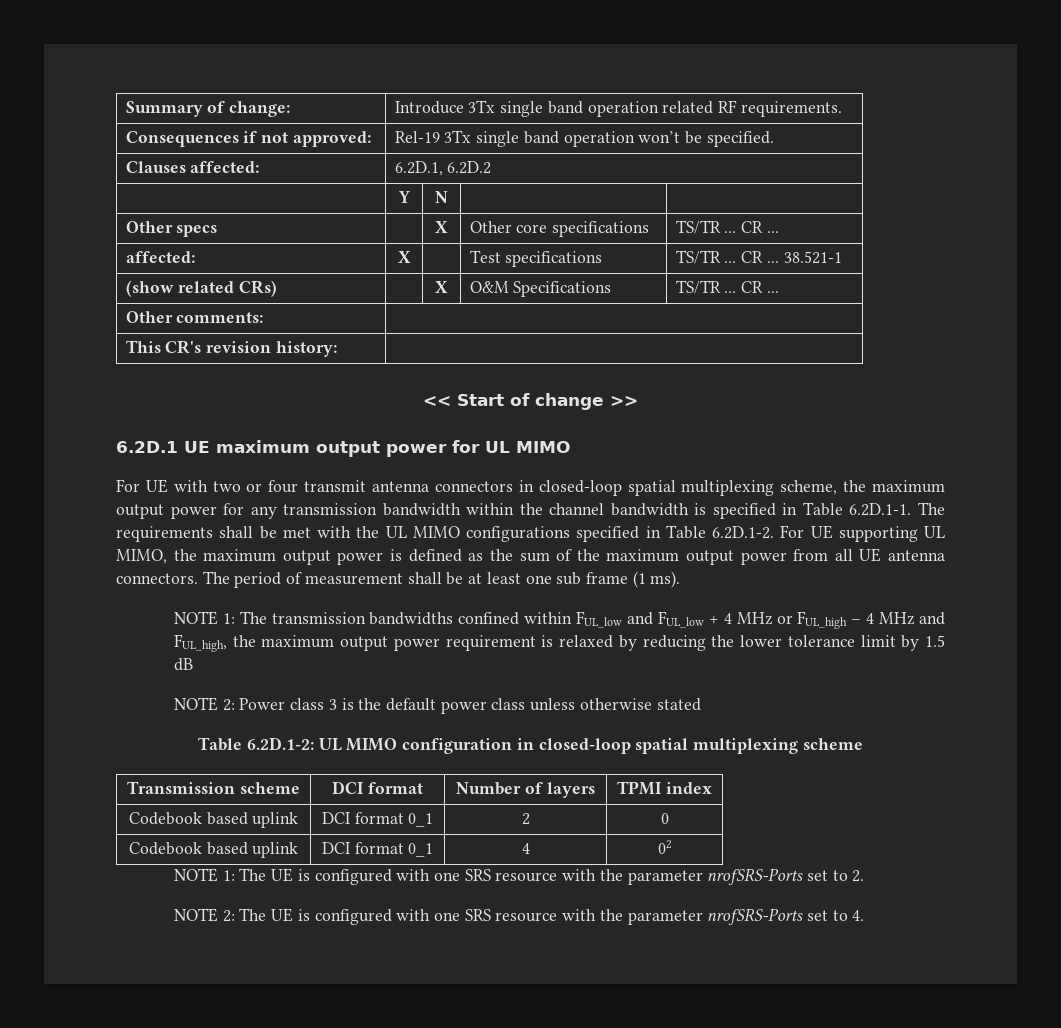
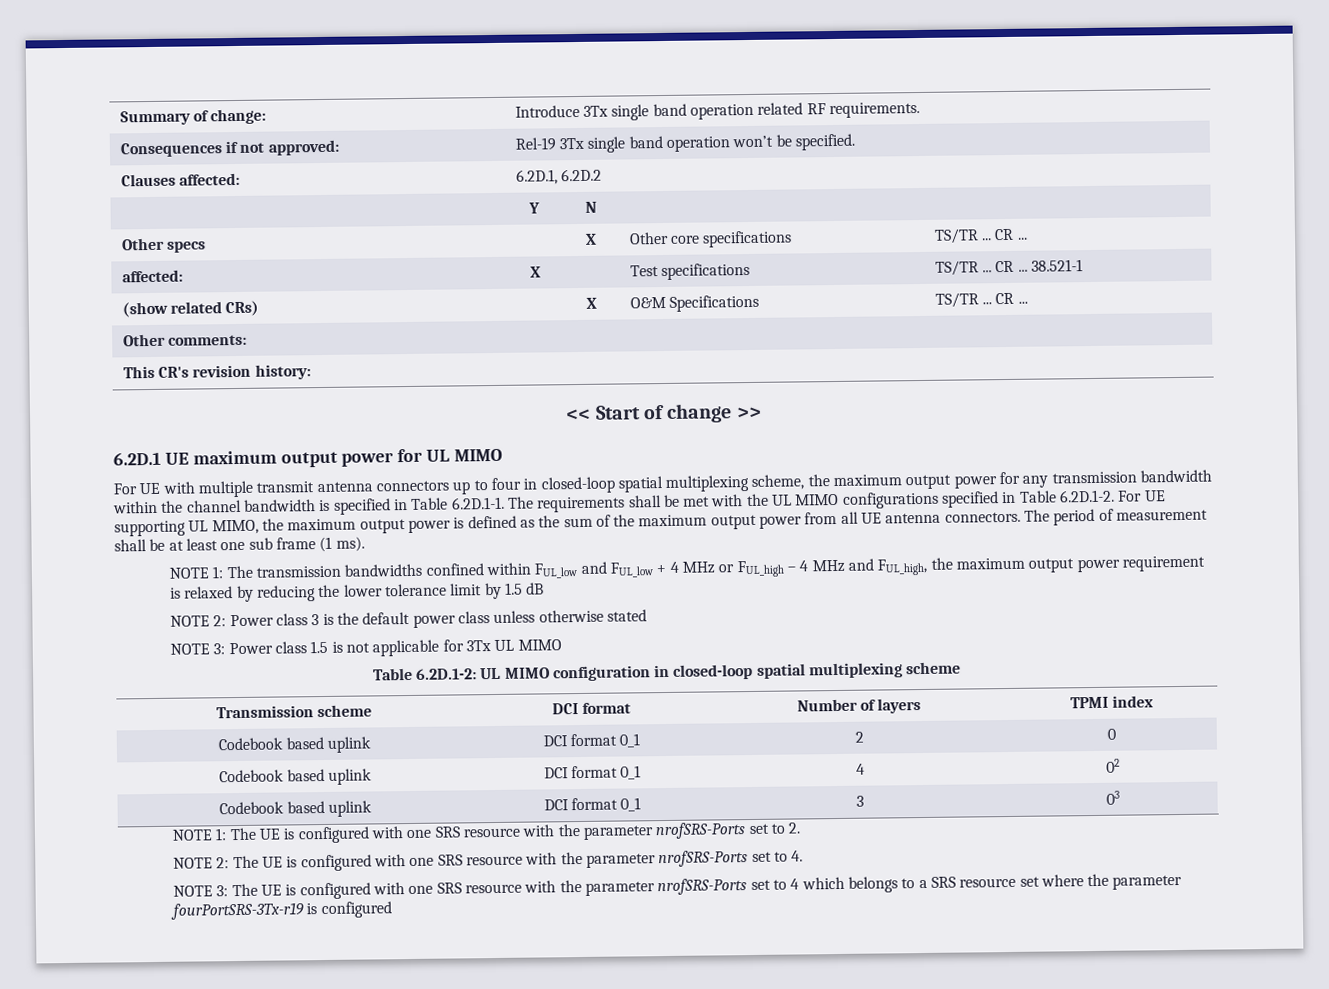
- For UE with two or four transmit antenna connectors in closed-loop spatial multiplexing scheme, the maximum output power for any transmission bandwidth within the channel bandwidth is specified in Table 6.2D.1-1. The requirements shall be met with the UL MIMO configurations specified in Table 6.2D.1-2. For UE supporting UL MIMO, the maximum output power is defined as the sum of the maximum output power from all UE antenna connectors.
+ For UE with multiple transmit antenna connectors up to four in closed-loop spatial multiplexing scheme, the maximum output power for any transmission bandwidth within the channel bandwidth is specified in Table 6.2D.1-1. The requirements shall be met with the UL MIMO configurations specified in Table 6.2D.1-2. For UE supporting UL MIMO, the maximum output power is defined as the sum of the maximum output power from all UE antenna connectors.
+ NOTE 3: Power class 1.5 is not applicable for 3Tx UL MIMO
+ Codebook based uplink | DCI format 0_1 | 3 | 03
+ NOTE 3: The UE is configured with one SRS resource with the parameter nrofSRS-Ports set to 4 which belongs to a SRS resource set where the parameter fourPortSRS-3Tx-r19 is configured

